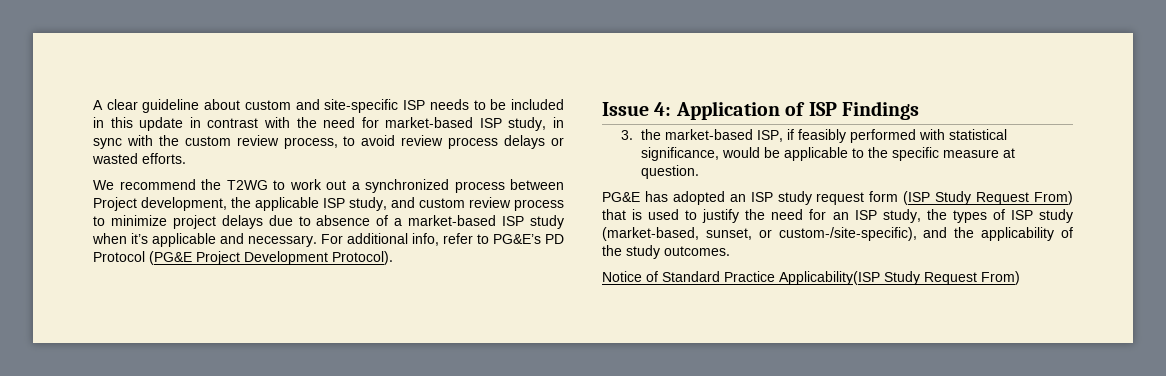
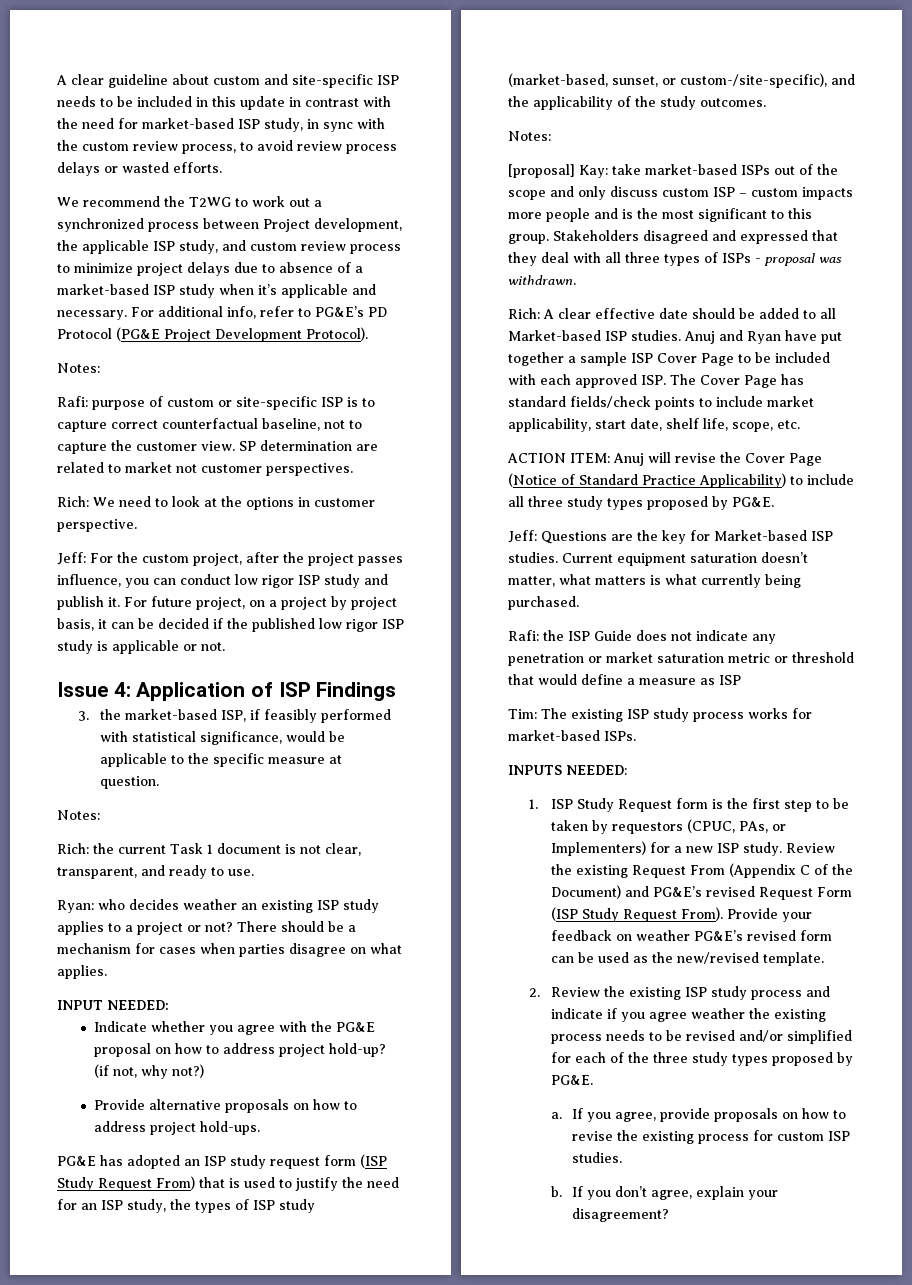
  For additional info, refer to PG&E’s PD Protocol (PG&E Project Development Protocol).
+ Notes:
+ Rafi: purpose of custom or site-specific ISP is to capture correct counterfactual baseline, not to capture the customer view. SP determination are related to market not customer perspectives.
+ Rich: We need to look at the options in customer perspective.
+ Jeff: For the custom project, after the project passes influence, you can conduct low rigor ISP study and publish it. For future project, on a project by project basis, it can be decided if the published low rigor ISP study is applicable or not.
  3. the market-based ISP, if feasibly performed with statistical significance, would be applicable to the specific measure at question.
+ Notes:
+ Rich: the current Task 1 document is not clear, transparent, and ready to use.
+ Ryan: who decides weather an existing ISP study applies to a project or not? There should be a mechanism for cases when parties disagree on what applies.
+ INPUT NEEDED:
+ Indicate whether you agree with the PG&E proposal on how to address project hold-up? (if not, why not?)
+ Provide alternative proposals on how to address project hold-ups.
  PG&E has adopted an ISP study request form (ISP Study Request From) that is used to justify the need for an ISP study, the types of ISP study (market-based, sunset, or custom-/site-specific), and the applicability of the study outcomes.
- Notice of Standard Practice Applicability(ISP Study Request From)
+ Notes:
+ [proposal] Kay: take market-based ISPs out of the scope and only discuss custom ISP – custom impacts more people and is the most significant to this group. Stakeholders disagreed and expressed that they deal with all three types of ISPs - proposal was withdrawn.
+ Rich: A clear effective date should be added to all Market-based ISP studies. Anuj and Ryan have put together a sample ISP Cover Page to be included with each approved ISP. The Cover Page has standard fields/check points to include market applicability, start date, shelf life, scope, etc.
+ ACTION ITEM: Anuj will revise the Cover Page (Notice of Standard Practice Applicability) to include all three study types proposed by PG&E.
+ Jeff: Questions are the key for Market-based ISP studies. Current equipment saturation doesn’t matter, what matters is what currently being purchased.
+ Rafi: the ISP Guide does not indicate any penetration or market saturation metric or threshold that would define a measure as ISP
+ Tim: The existing ISP study process works for market-based ISPs.
+ INPUTS NEEDED:
+ 1. ISP Study Request form is the first step to be taken by requestors (CPUC, PAs, or Implementers) for a new ISP study. Review the existing Request From (Appendix C of the Document) and PG&E’s revised Request Form (ISP Study Request From). Provide your feedback on weather PG&E’s revised form can be used as the new/revised template.
+ 2. Review the existing ISP study process and indicate if you agree weather the existing process needs to be revised and/or simplified for each of the three study types proposed by PG&E.
+ a. If you agree, provide proposals on how to revise the existing process for custom ISP studies.
+ b. If you don’t agree, explain your disagreement?

